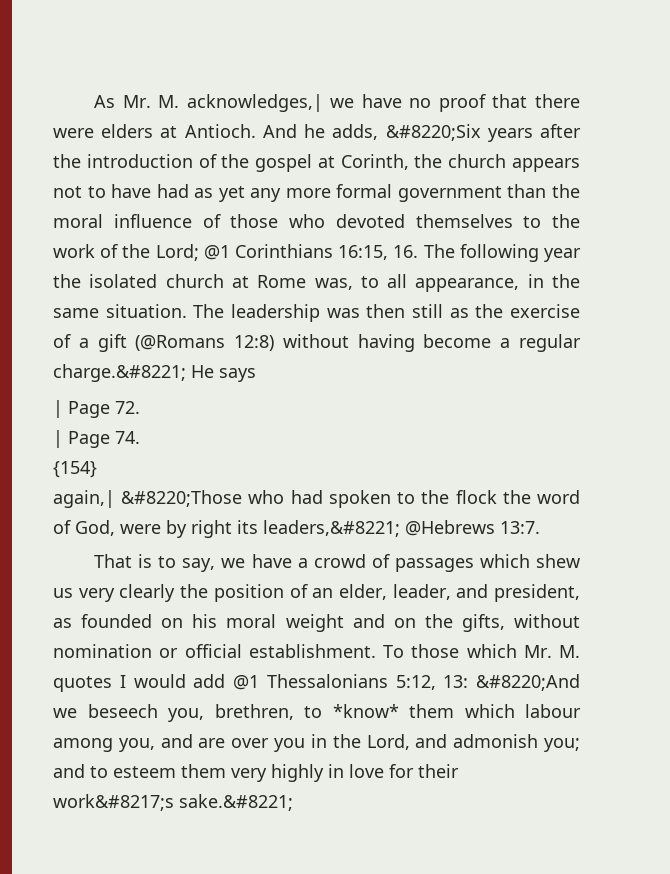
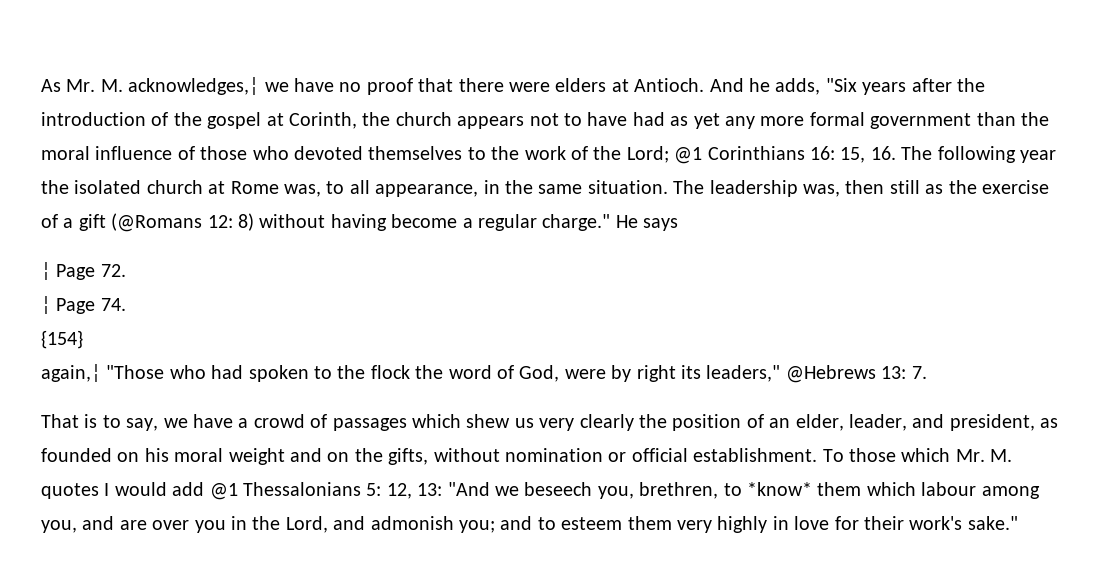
- As Mr. M. acknowledges,| we have no proof that there were elders at Antioch.
+ As Mr. M. acknowledges,¦ we have no proof that there were elders at Antioch.
- And he adds, &#8220;Six years after the introduction of the gospel at Corinth, the church appears not to have had as yet any more formal government than the moral influence of those who devoted themselves to the work of the Lord; @1 Corinthians 16:15, 16. The following year the isolated church at Rome was, to all appearance, in the same situation.
+ And he adds, "Six years after the introduction of the gospel at Corinth, the church appears not to have had as yet any more formal government than the moral influence of those who devoted themselves to the work of the Lord; @1 Corinthians 16: 15, 16. The following year the isolated church at Rome was, to all appearance, in the same situation.
- The leadership was then still as the exercise of a gift (@Romans 12:8) without having become a regular charge.&#8221; He says
+ The leadership was, then still as the exercise of a gift (@Romans 12: 8) without having become a regular charge." He says
- | Page 72.
+ ¦ Page 72.
- | Page 74.
+ ¦ Page 74.
- again,| &#8220;Those who had spoken to the flock the word of God, were by right its leaders,&#8221; @Hebrews 13:7.
+ again,¦ "Those who had spoken to the flock the word of God, were by right its leaders," @Hebrews 13: 7.
- To those which Mr. M. quotes I would add @1 Thessalonians 5:12, 13: &#8220;And we beseech you, brethren, to *know* them which labour among you, and are over you in the Lord, and admonish you; and to esteem them very highly in love for their work&#8217;s sake.&#8221;
+ To those which Mr. M. quotes I would add @1 Thessalonians 5: 12, 13: "And we beseech you, brethren, to *know* them which labour among you, and are over you in the Lord, and admonish you; and to esteem them very highly in love for their work's sake."

